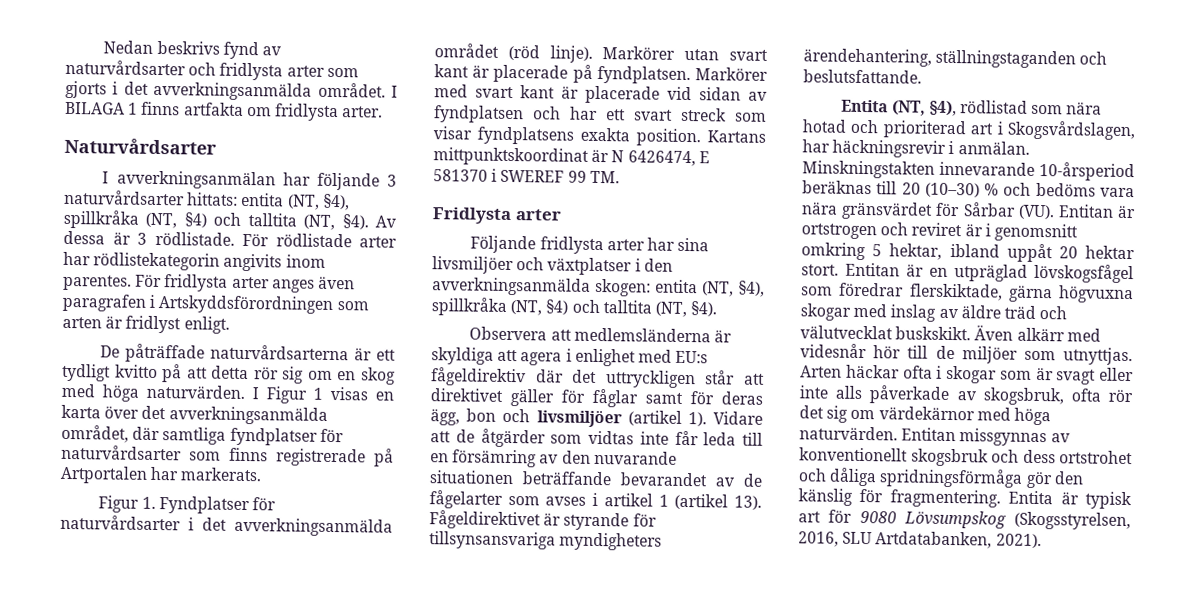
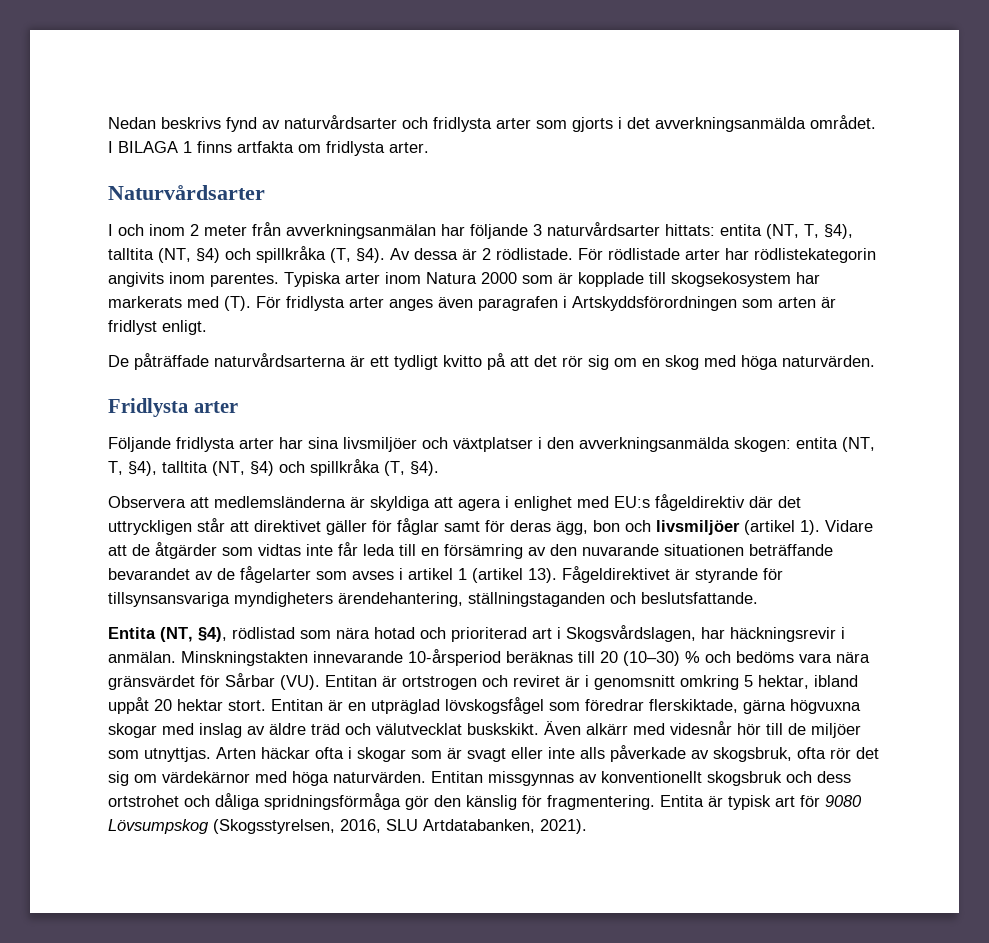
- I avverkningsanmälan har följande 3 naturvårdsarter hittats: entita (NT, §4), spillkråka (NT, §4) och talltita (NT, §4).
+ I och inom 2 meter från avverkningsanmälan har följande 3 naturvårdsarter hittats: entita (NT, T, §4), talltita (NT, §4) och spillkråka (T, §4).
- Av dessa är 3 rödlistade.
+ Av dessa är 2 rödlistade.
- För fridlysta arter anges även paragrafen i Artskyddsförordningen som arten är fridlyst enligt.
+ Typiska arter inom Natura 2000 som är kopplade till skogsekosystem har markerats med (T). För fridlysta arter anges även paragrafen i Artskyddsförordningen som arten är fridlyst enligt.
- De påträffade naturvårdsarterna är ett tydligt kvitto på att detta rör sig om en skog med höga naturvärden. I Figur 1 visas en karta över det avverkningsanmälda området, där samtliga fyndplatser för naturvårdsarter som finns registrerade på Artportalen har markerats.
- Figur 1. Fyndplatser för naturvårdsarter i det avverkningsanmälda området (röd linje). Markörer utan svart kant är placerade på fyndplatsen. Markörer med svart kant är placerade vid sidan av fyndplatsen och har ett svart streck som visar fyndplatsens exakta position. Kartans mittpunktskoordinat är N 6426474, E 581370 i SWEREF 99 TM.
+ De påträffade naturvårdsarterna är ett tydligt kvitto på att det rör sig om en skog med höga naturvärden.
- Följande fridlysta arter har sina livsmiljöer och växtplatser i den avverkningsanmälda skogen: entita (NT, §4), spillkråka (NT, §4) och talltita (NT, §4).
+ Följande fridlysta arter har sina livsmiljöer och växtplatser i den avverkningsanmälda skogen: entita (NT, T, §4), talltita (NT, §4) och spillkråka (T, §4).

